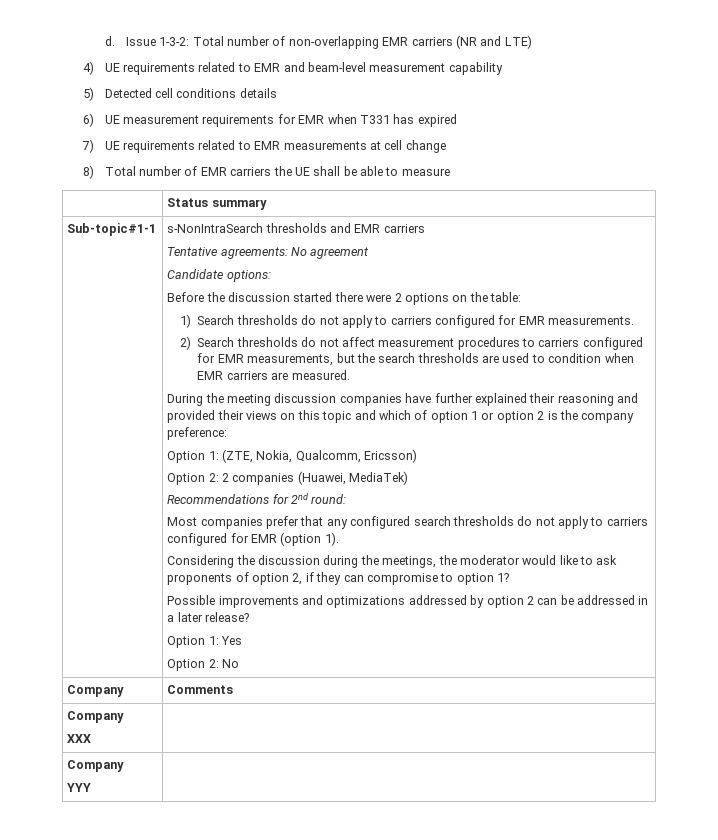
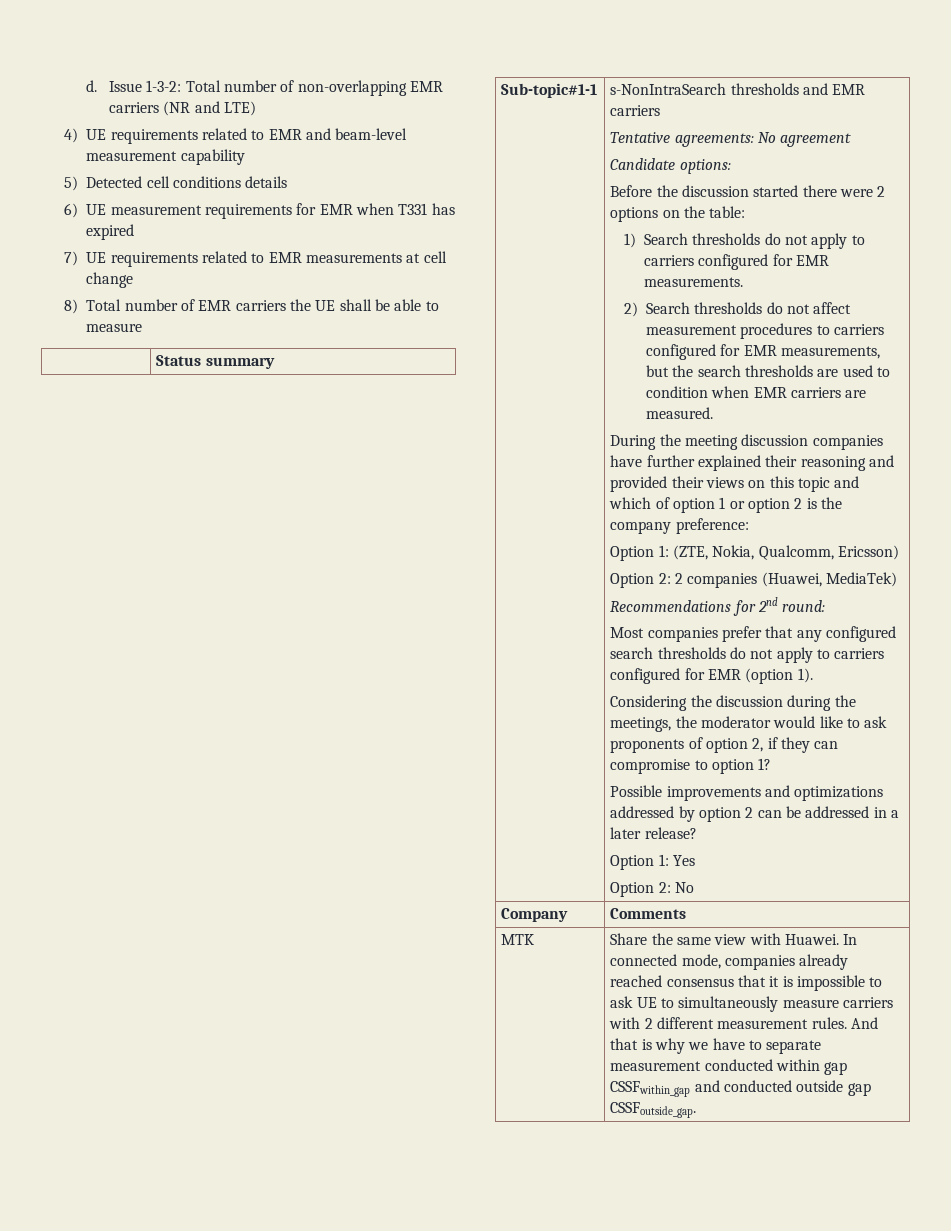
  Company | Comments
- Company
- XXX |
- Company
- YYY |
+ MTK | Share the same view with Huawei. In connected mode, companies already reached consensus that it is impossible to ask UE to simultaneously measure carriers with 2 different measurement rules. And that is why we have to separate measurement conducted within gap CSSFwithin_gap and conducted outside gap CSSFoutside_gap.

